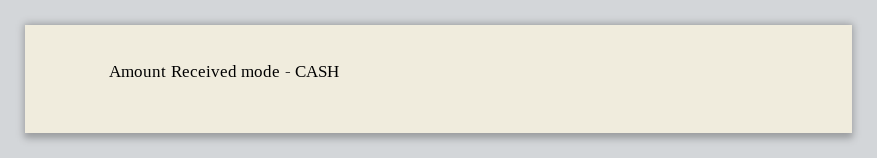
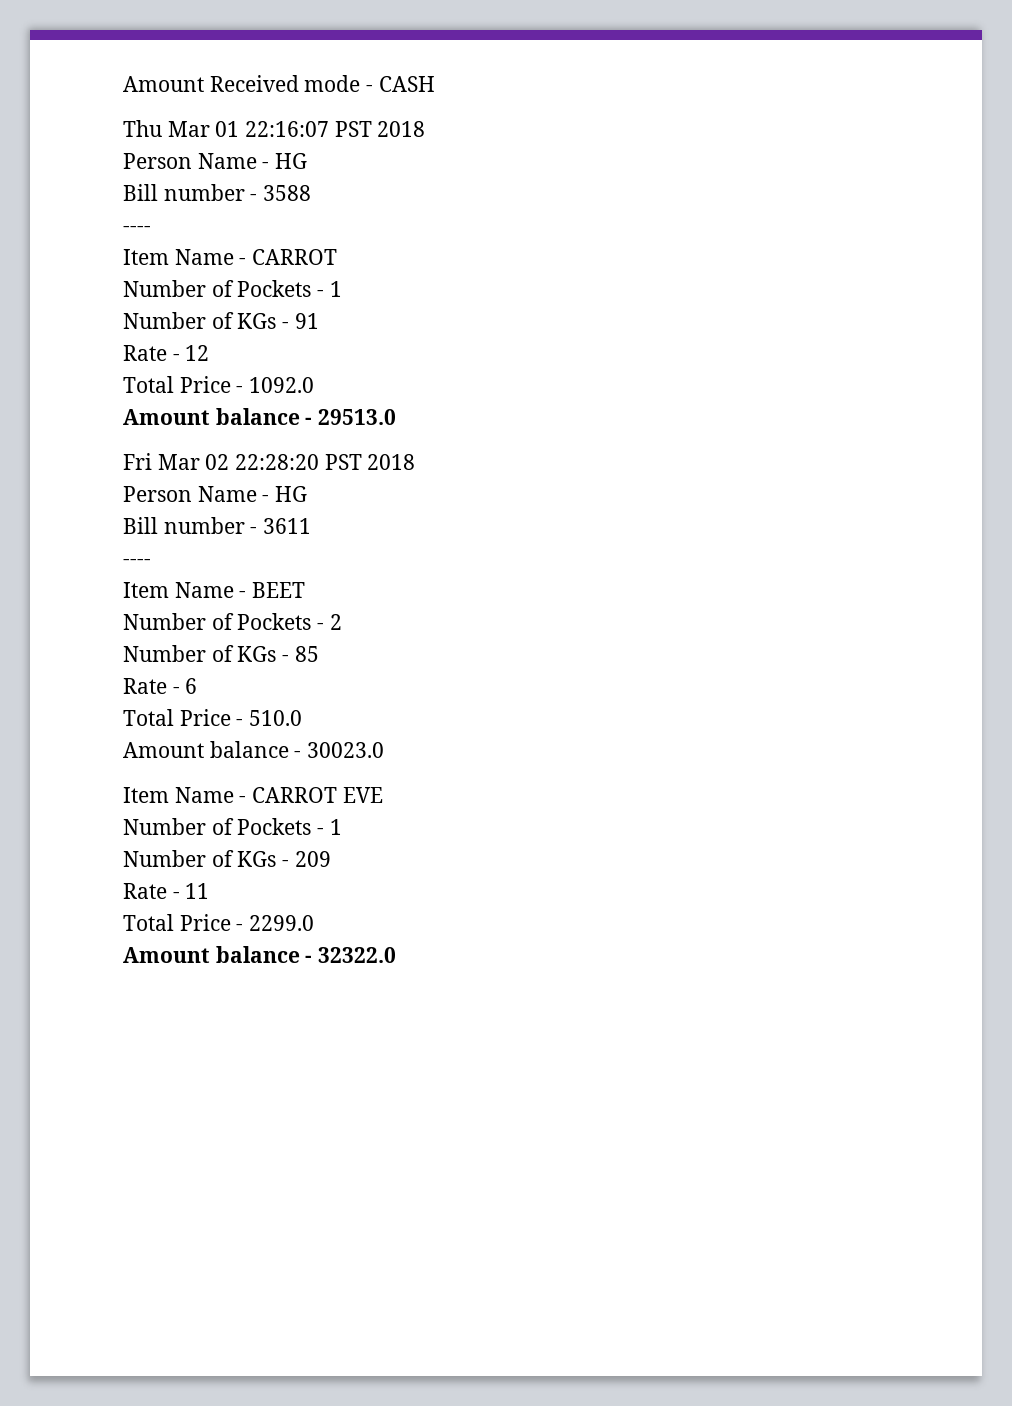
+ Thu Mar 01 22:16:07 PST 2018
+ Person Name - HG
+ Bill number - 3588
+ ----
+ Item Name - CARROT
+ Number of Pockets - 1
+ Number of KGs - 91
+ Rate - 12
+ Total Price - 1092.0
+ Amount balance - 29513.0
+ Fri Mar 02 22:28:20 PST 2018
+ Person Name - HG
+ Bill number - 3611
+ ----
+ Item Name - BEET
+ Number of Pockets - 2
+ Number of KGs - 85
+ Rate - 6
+ Total Price - 510.0
+ Amount balance - 30023.0
+ Item Name - CARROT EVE
+ Number of Pockets - 1
+ Number of KGs - 209
+ Rate - 11
+ Total Price - 2299.0
+ Amount balance - 32322.0

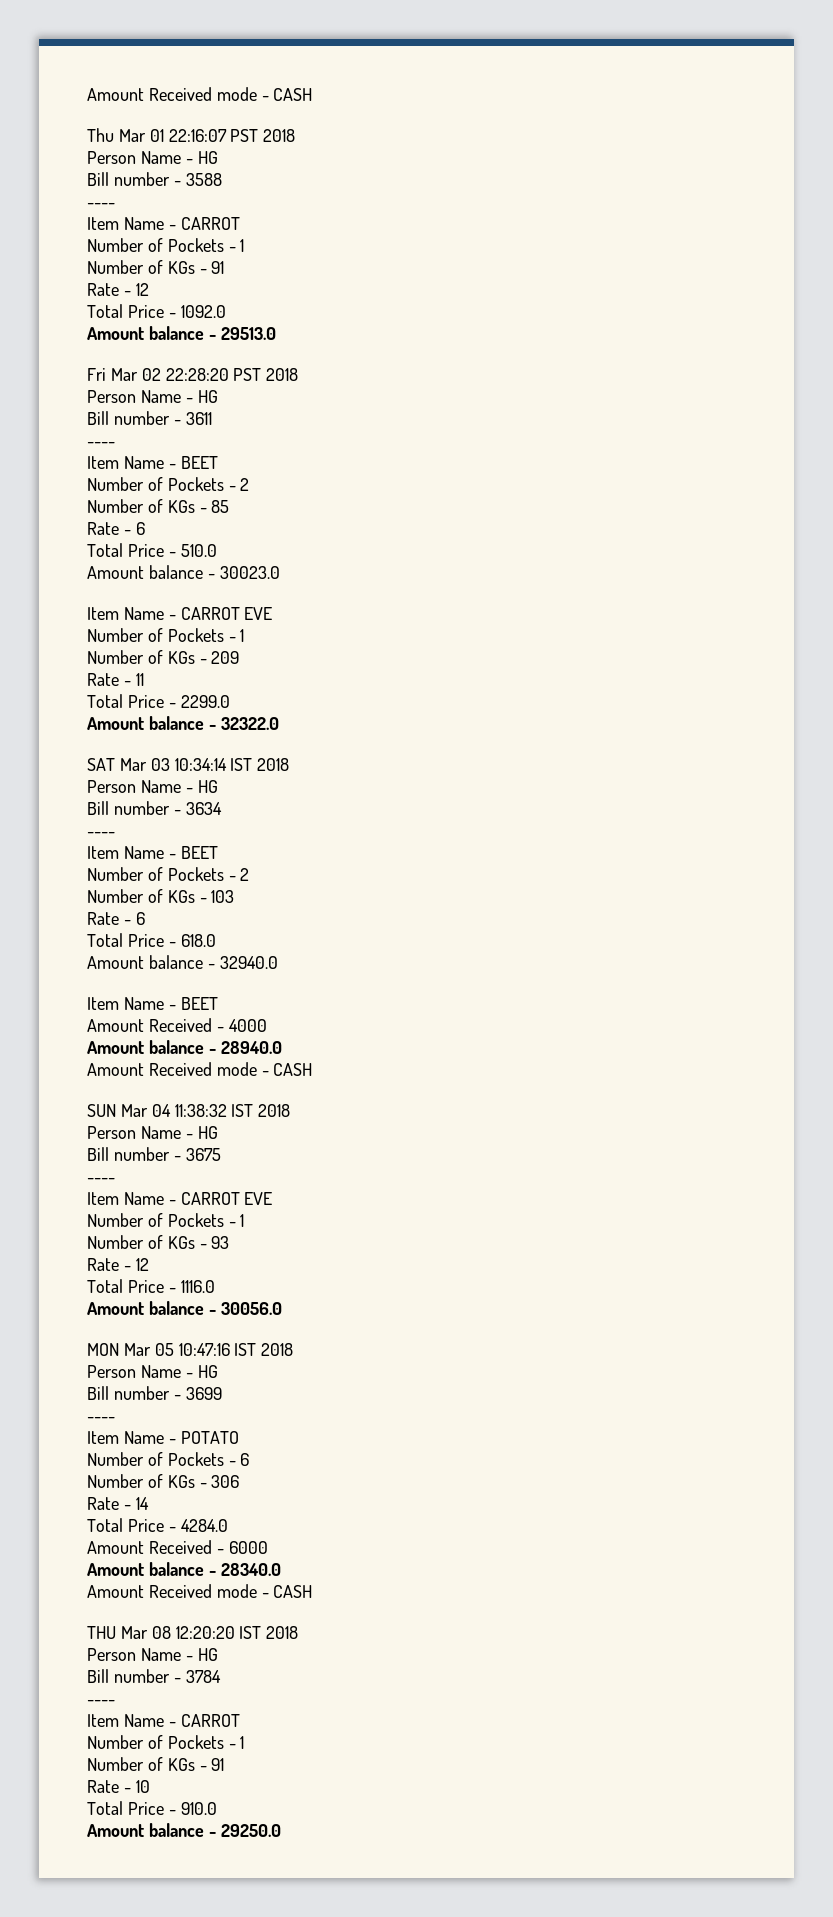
+ SAT Mar 03 10:34:14 IST 2018
+ Person Name - HG
+ Bill number - 3634
+ ----
+ Item Name - BEET
+ Number of Pockets - 2
+ Number of KGs - 103
+ Rate - 6
+ Total Price - 618.0
+ Amount balance - 32940.0
+ Item Name - BEET
+ Amount Received - 4000
+ Amount balance - 28940.0
+ Amount Received mode - CASH
+ SUN Mar 04 11:38:32 IST 2018
+ Person Name - HG
+ Bill number - 3675
+ ----
+ Item Name - CARROT EVE
+ Number of Pockets - 1
+ Number of KGs - 93
+ Rate - 12
+ Total Price - 1116.0
+ Amount balance - 30056.0
+ MON Mar 05 10:47:16 IST 2018
+ Person Name - HG
+ Bill number - 3699
+ ----
+ Item Name - POTATO
+ Number of Pockets - 6
+ Number of KGs - 306
+ Rate - 14
+ Total Price - 4284.0
+ Amount Received - 6000
+ Amount balance - 28340.0
+ Amount Received mode - CASH
+ THU Mar 08 12:20:20 IST 2018
+ Person Name - HG
+ Bill number - 3784
+ ----
+ Item Name - CARROT
+ Number of Pockets - 1
+ Number of KGs - 91
+ Rate - 10
+ Total Price - 910.0
+ Amount balance - 29250.0

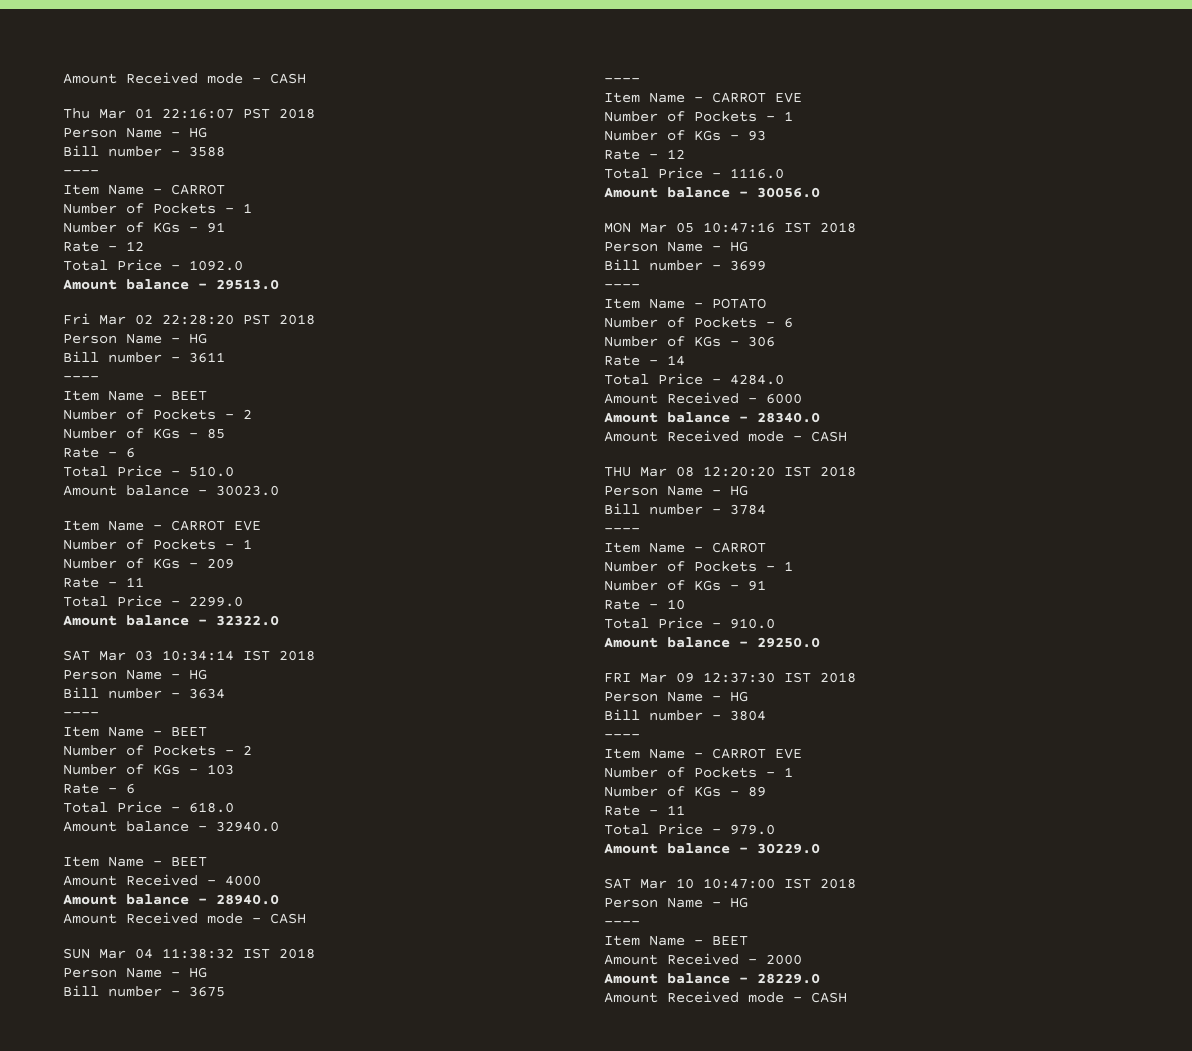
+ FRI Mar 09 12:37:30 IST 2018
+ Person Name - HG
+ Bill number - 3804
+ ----
+ Item Name - CARROT EVE
+ Number of Pockets - 1
+ Number of KGs - 89
+ Rate - 11
+ Total Price - 979.0
+ Amount balance - 30229.0
+ SAT Mar 10 10:47:00 IST 2018
+ Person Name - HG
+ ----
+ Item Name - BEET
+ Amount Received - 2000
+ Amount balance - 28229.0
+ Amount Received mode - CASH

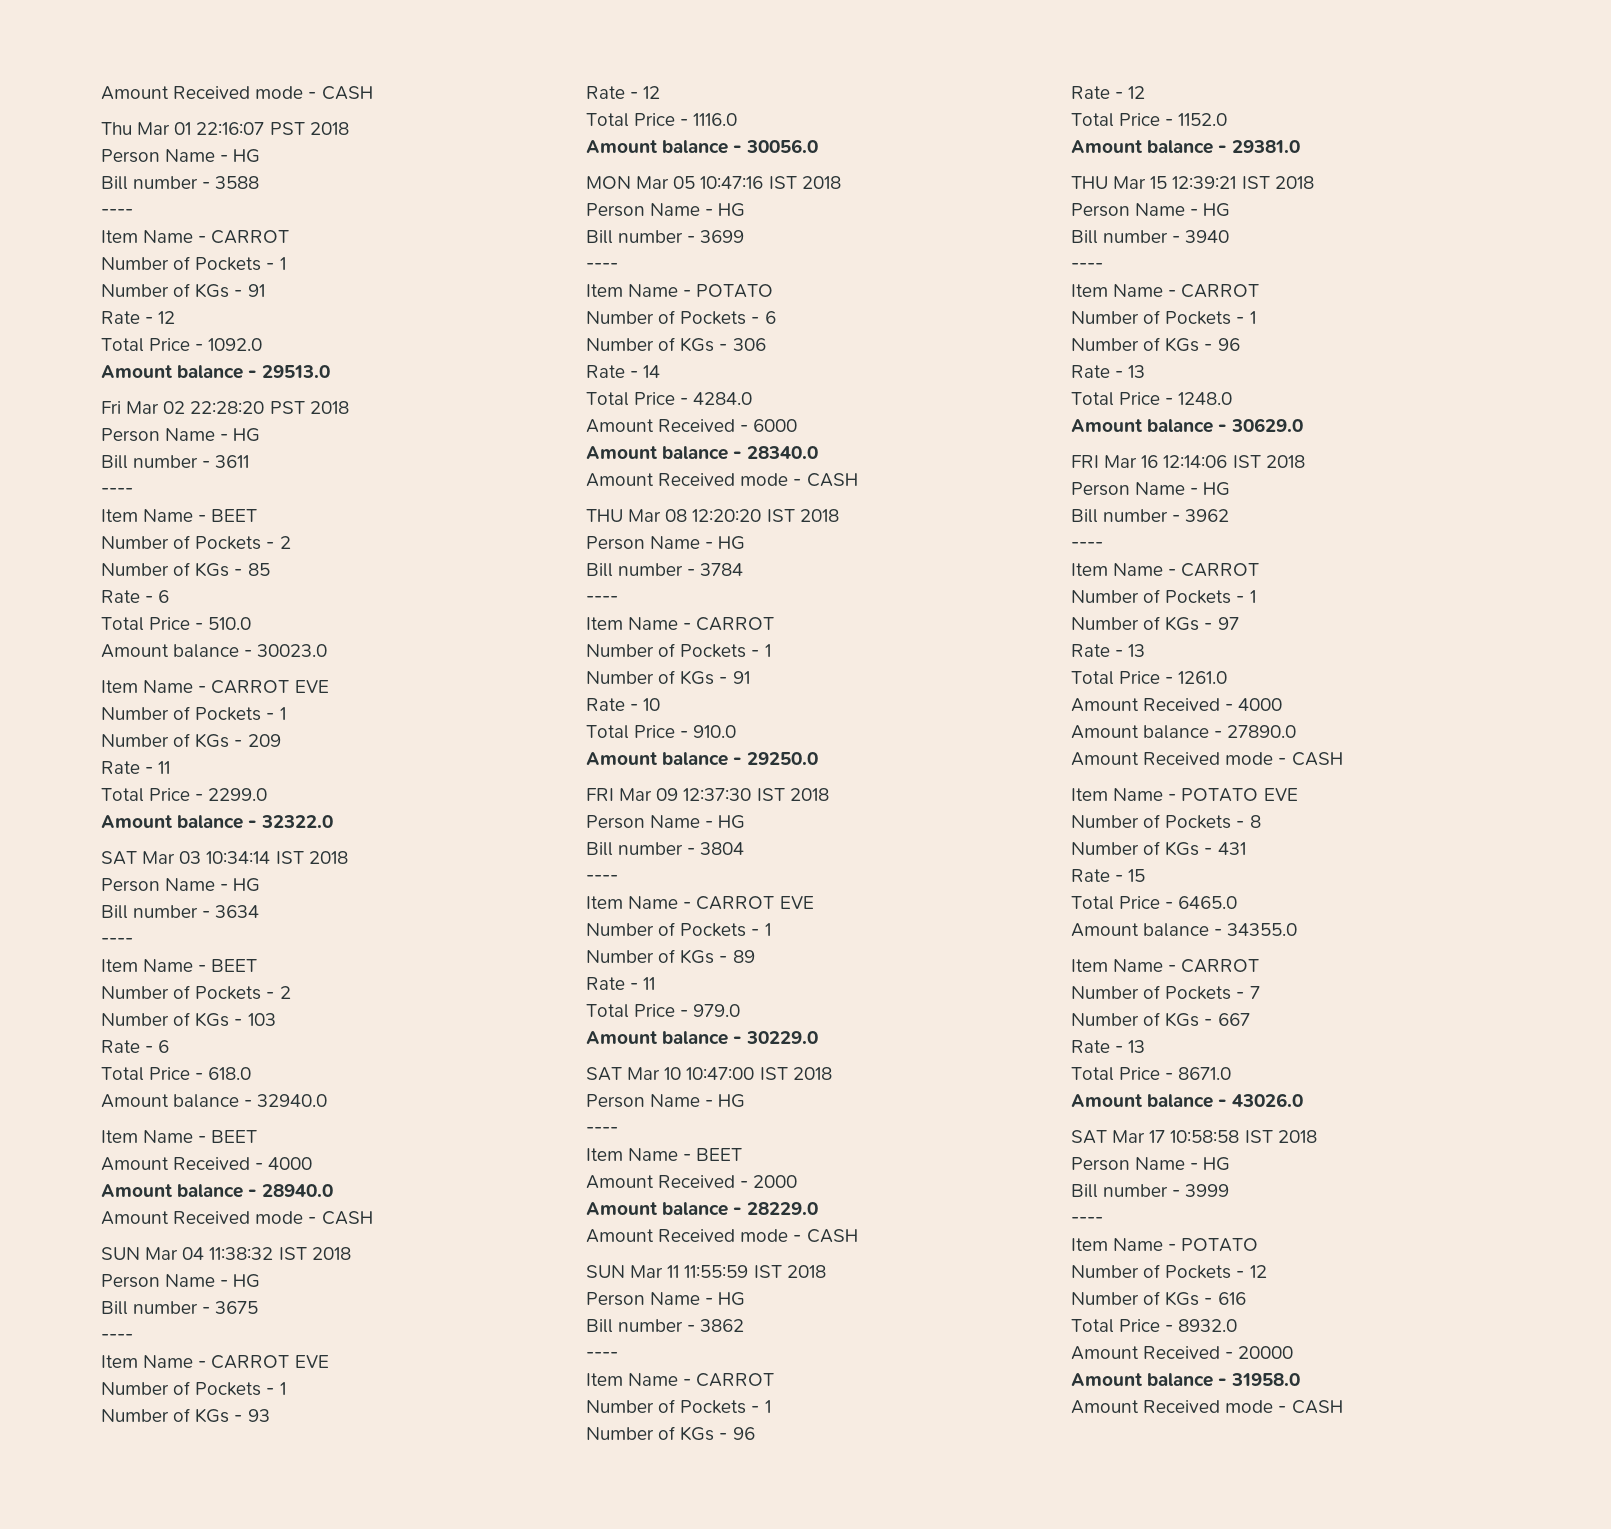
+ SUN Mar 11 11:55:59 IST 2018
+ Person Name - HG
+ Bill number - 3862
+ ----
+ Item Name - CARROT
+ Number of Pockets - 1
+ Number of KGs - 96
+ Rate - 12
+ Total Price - 1152.0
+ Amount balance - 29381.0
+ THU Mar 15 12:39:21 IST 2018
+ Person Name - HG
+ Bill number - 3940
+ ----
+ Item Name - CARROT
+ Number of Pockets - 1
+ Number of KGs - 96
+ Rate - 13
+ Total Price - 1248.0
+ Amount balance - 30629.0
+ FRI Mar 16 12:14:06 IST 2018
+ Person Name - HG
+ Bill number - 3962
+ ----
+ Item Name - CARROT
+ Number of Pockets - 1
+ Number of KGs - 97
+ Rate - 13
+ Total Price - 1261.0
+ Amount Received - 4000
+ Amount balance - 27890.0
+ Amount Received mode - CASH
+ Item Name - POTATO EVE
+ Number of Pockets - 8
+ Number of KGs - 431
+ Rate - 15
+ Total Price - 6465.0
+ Amount balance - 34355.0
+ Item Name - CARROT
+ Number of Pockets - 7
+ Number of KGs - 667
+ Rate - 13
+ Total Price - 8671.0
+ Amount balance - 43026.0
+ SAT Mar 17 10:58:58 IST 2018
+ Person Name - HG
+ Bill number - 3999
+ ----
+ Item Name - POTATO
+ Number of Pockets - 12
+ Number of KGs - 616
+ Total Price - 8932.0
+ Amount Received - 20000
+ Amount balance - 31958.0
+ Amount Received mode - CASH

